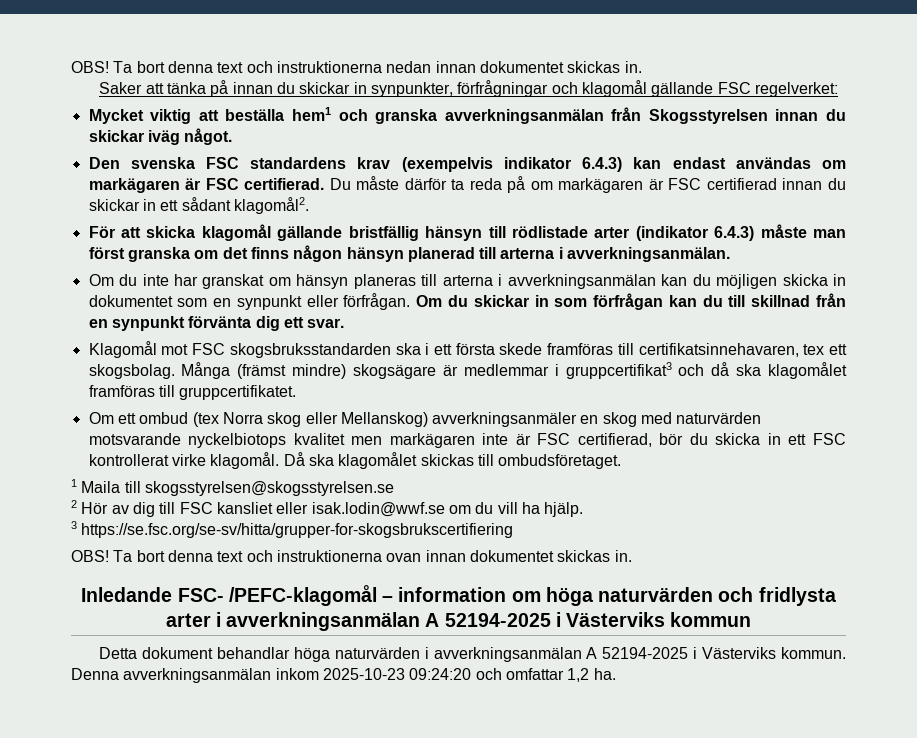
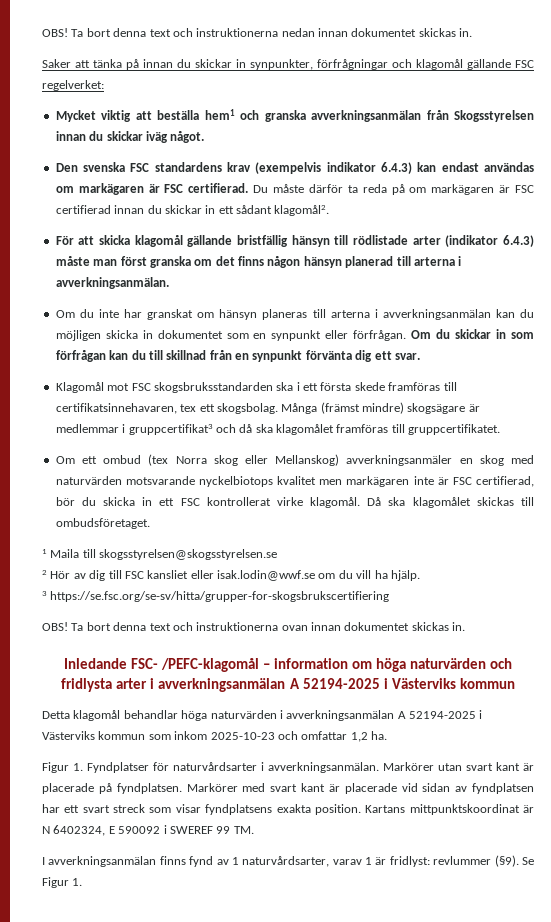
- Detta dokument behandlar höga naturvärden i avverkningsanmälan A 52194-2025 i Västerviks kommun. Denna avverkningsanmälan inkom 2025-10-23 09:24:20 och omfattar 1,2 ha.
+ Detta klagomål behandlar höga naturvärden i avverkningsanmälan A 52194-2025 i Västerviks kommun som inkom 2025-10-23 och omfattar 1,2 ha.
+ Figur 1. Fyndplatser för naturvårdsarter i avverkningsanmälan. Markörer utan svart kant är placerade på fyndplatsen. Markörer med svart kant är placerade vid sidan av fyndplatsen har ett svart streck som visar fyndplatsens exakta position. Kartans mittpunktskoordinat är N 6402324, E 590092 i SWEREF 99 TM.
+ I avverkningsanmälan finns fynd av 1 naturvårdsarter, varav 1 är fridlyst: revlummer (§9). Se Figur 1.

